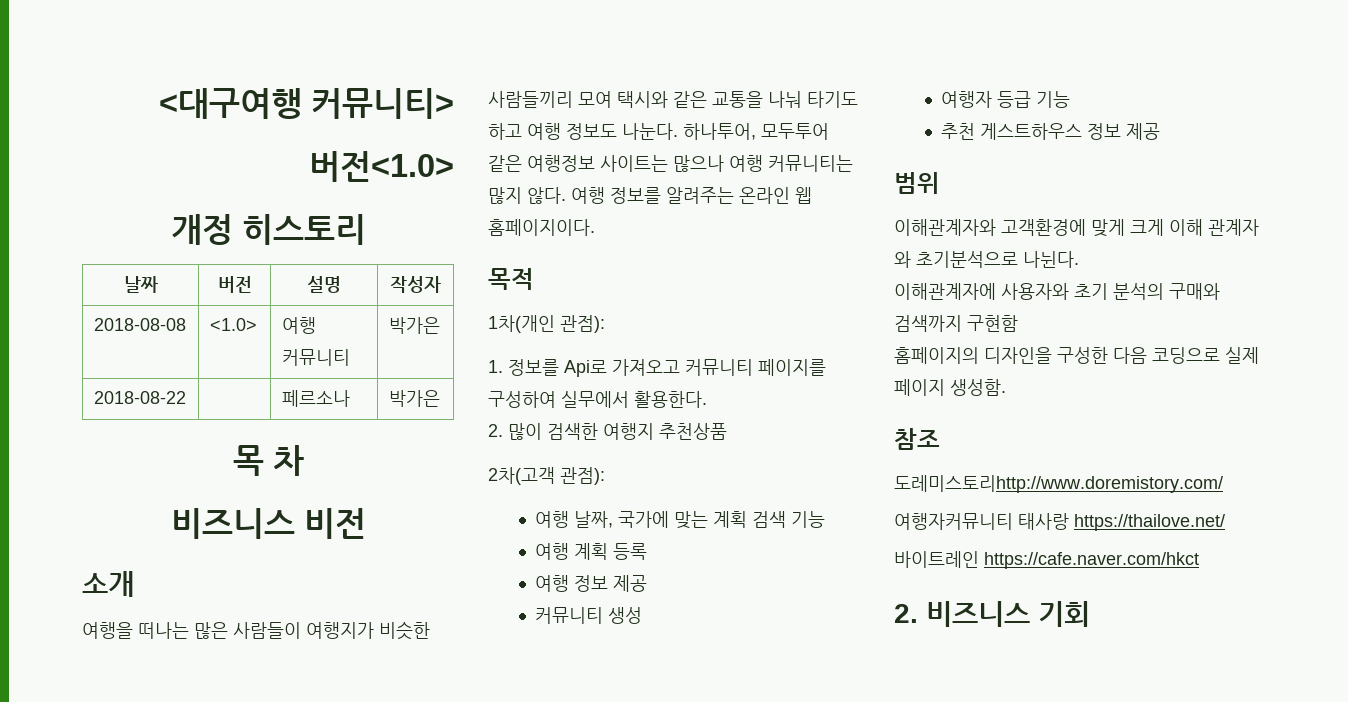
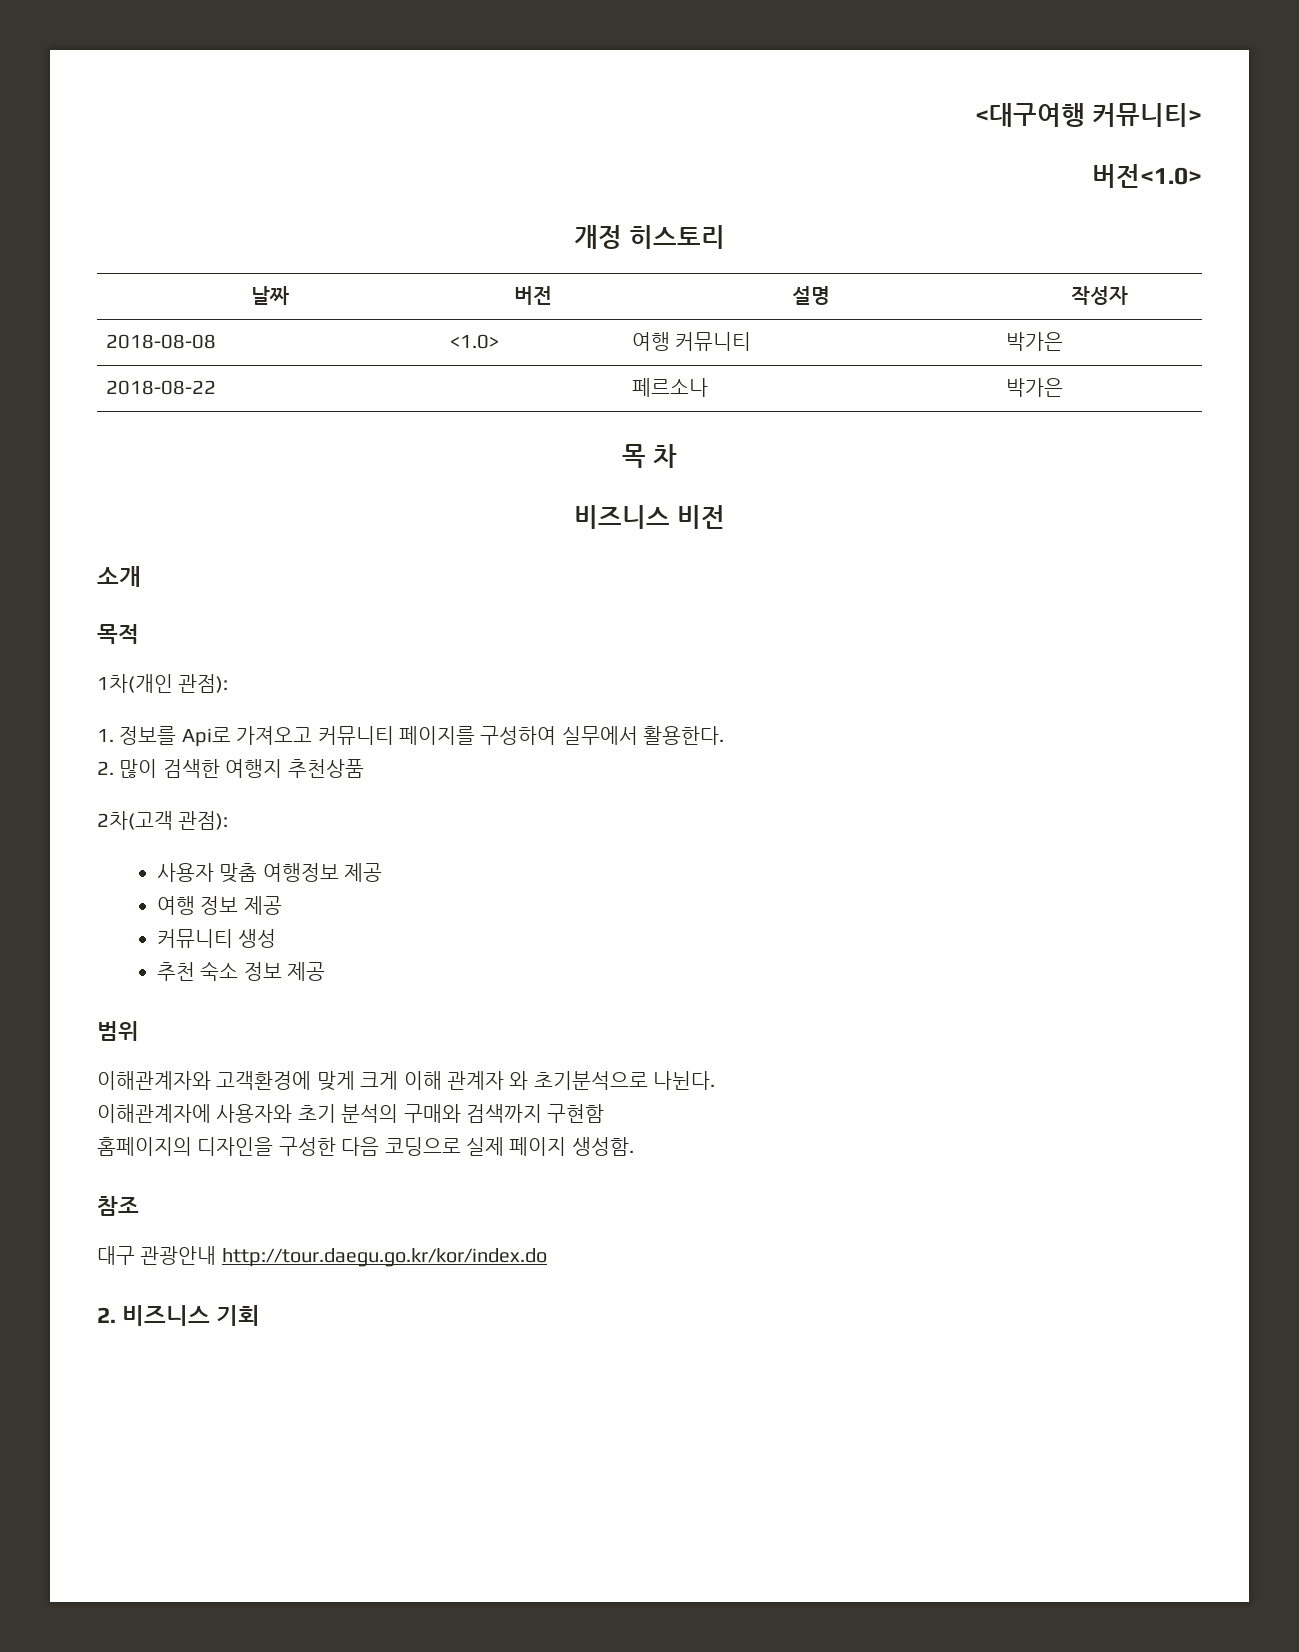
- 여행을 떠나는 많은 사람들이 여행지가 비슷한 사람들끼리 모여 택시와 같은 교통을 나눠 타기도 하고 여행 정보도 나눈다. 하나투어, 모두투어 같은 여행정보 사이트는 많으나 여행 커뮤니티는 많지 않다. 여행 정보를 알려주는 온라인 웹 홈페이지이다.
- 여행 날짜, 국가에 맞는 계획 검색 기능
- 여행 계획 등록
+ 사용자 맞춤 여행정보 제공
- 여행자 등급 기능
- 추천 게스트하우스 정보 제공
+ 추천 숙소 정보 제공
- 도레미스토리http://www.doremistory.com/
- 여행자커뮤니티 태사랑 https://thailove.net/
- 바이트레인 https://cafe.naver.com/hkct
+ 대구 관광안내 http://tour.daegu.go.kr/kor/index.do

